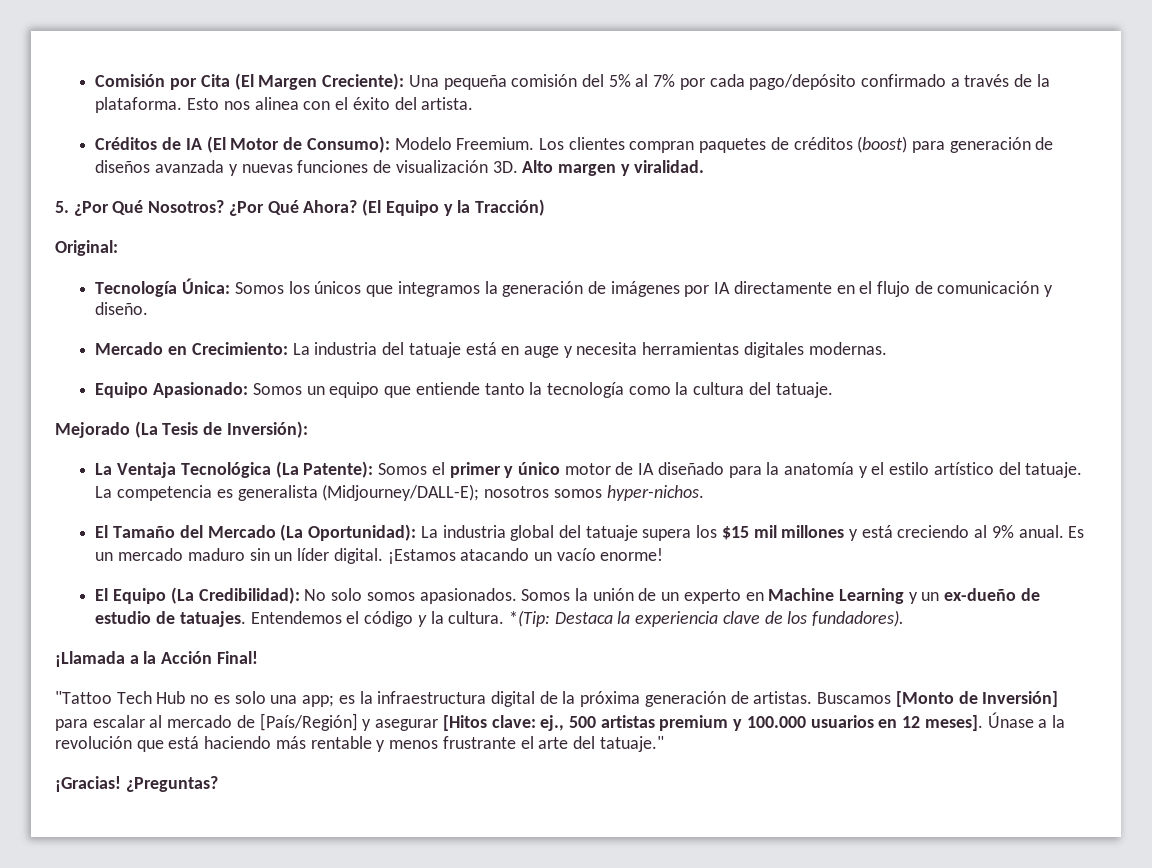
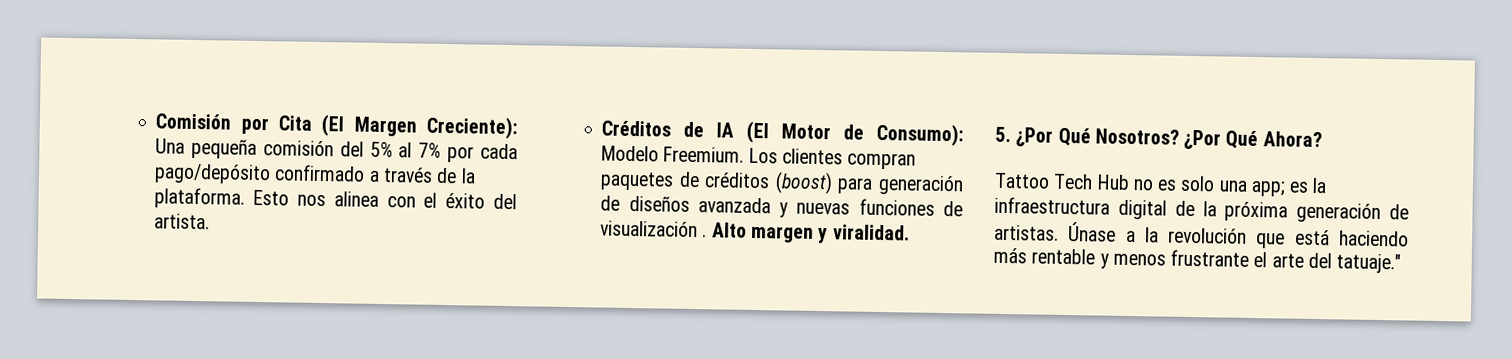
- Los clientes compran paquetes de créditos (boost) para generación de diseños avanzada y nuevas funciones de visualización 3D.
+ Los clientes compran paquetes de créditos (boost) para generación de diseños avanzada y nuevas funciones de visualización .
- ¿Por Qué Ahora? (El Equipo y la Tracción)
- Original:
- Tecnología Única: Somos los únicos que integramos la generación de imágenes por IA directamente en el flujo de comunicación y diseño.
- Mercado en Crecimiento: La industria del tatuaje está en auge y necesita herramientas digitales modernas.
- Equipo Apasionado: Somos un equipo que entiende tanto la tecnología como la cultura del tatuaje.
- Mejorado (La Tesis de Inversión):
- La Ventaja Tecnológica (La Patente): Somos el primer y único motor de IA diseñado para la anatomía y el estilo artístico del tatuaje. La competencia es generalista (Midjourney/DALL-E); nosotros somos hyper-nichos.
- El Tamaño del Mercado (La Oportunidad): La industria global del tatuaje supera los $15 mil millones y está creciendo al 9% anual. Es un mercado maduro sin un líder digital. ¡Estamos atacando un vacío enorme!
- El Equipo (La Credibilidad): No solo somos apasionados. Somos la unión de un experto en Machine Learning y un ex-dueño de estudio de tatuajes. Entendemos el código y la cultura. *(Tip: Destaca la experiencia clave de los fundadores).
- ¡Llamada a la Acción Final!
- "Tattoo Tech Hub no es solo una app; es la infraestructura digital de la próxima generación de artistas.
+ ¿Por Qué Ahora?
+ Tattoo Tech Hub no es solo una app; es la infraestructura digital de la próxima generación de artistas.
- Buscamos [Monto de Inversión] para escalar al mercado de [País/Región] y asegurar [Hitos clave: ej., 500 artistas premium y 100.000 usuarios en 12 meses].
- ¡Gracias! ¿Preguntas?

